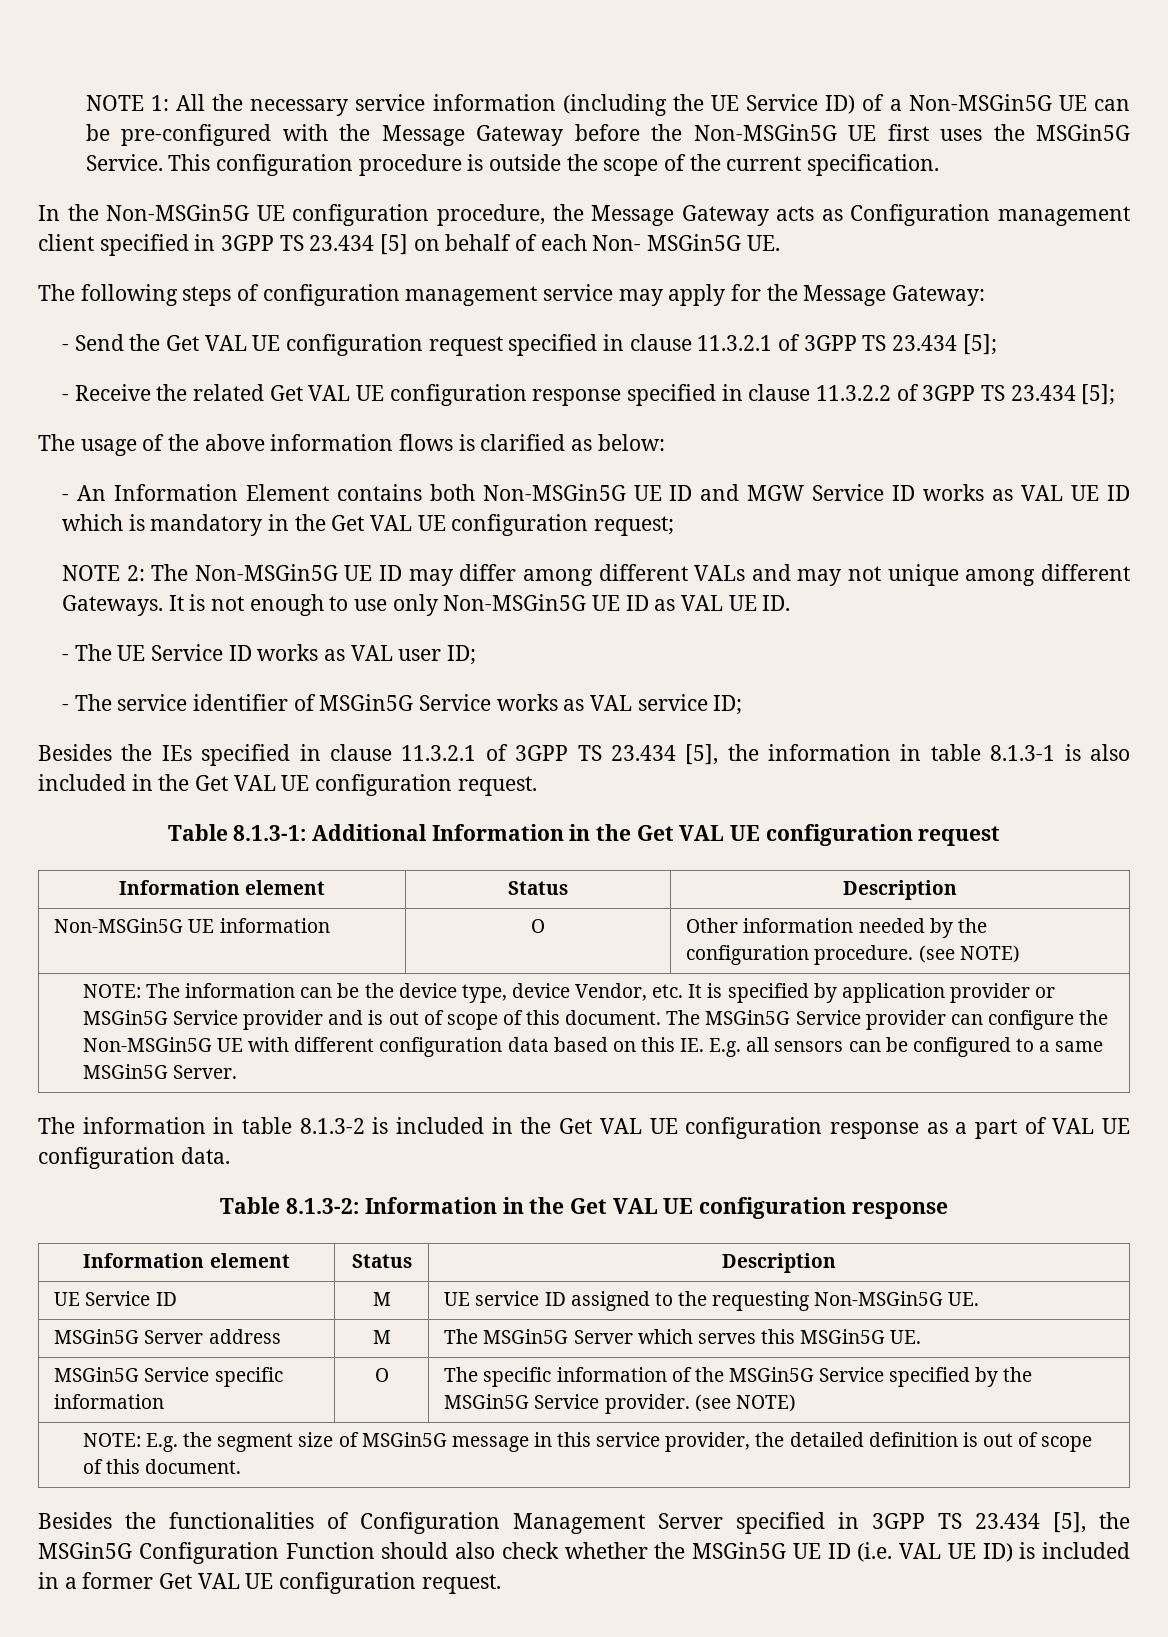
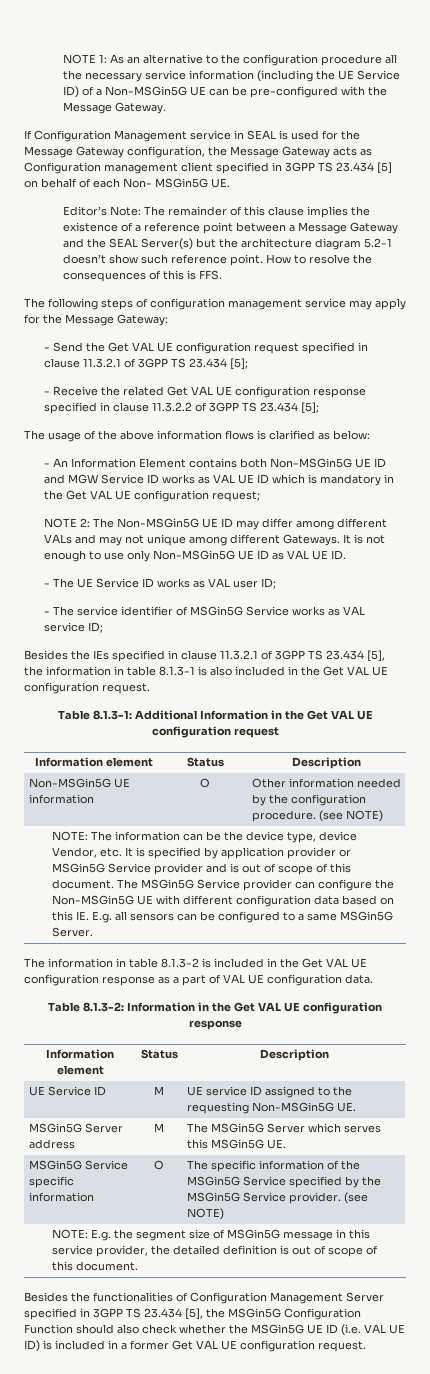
- NOTE 1: All the necessary service information (including the UE Service ID) of a Non-MSGin5G UE can be pre-configured with the Message Gateway before the Non-MSGin5G UE first uses the MSGin5G Service. This configuration procedure is outside the scope of the current specification.
- In the Non-MSGin5G UE configuration procedure, the Message Gateway acts as Configuration management client specified in 3GPP TS 23.434 [5] on behalf of each Non- MSGin5G UE.
+ NOTE 1: As an alternative to the configuration procedure all the necessary service information (including the UE Service ID) of a Non-MSGin5G UE can be pre-configured with the Message Gateway.
+ If Configuration Management service in SEAL is used for the Message Gateway configuration, the Message Gateway acts as Configuration management client specified in 3GPP TS 23.434 [5] on behalf of each Non- MSGin5G UE.
+ Editor’s Note: The remainder of this clause implies the existence of a reference point between a Message Gateway and the SEAL Server(s) but the architecture diagram 5.2-1 doesn’t show such reference point. How to resolve the consequences of this is FFS.

